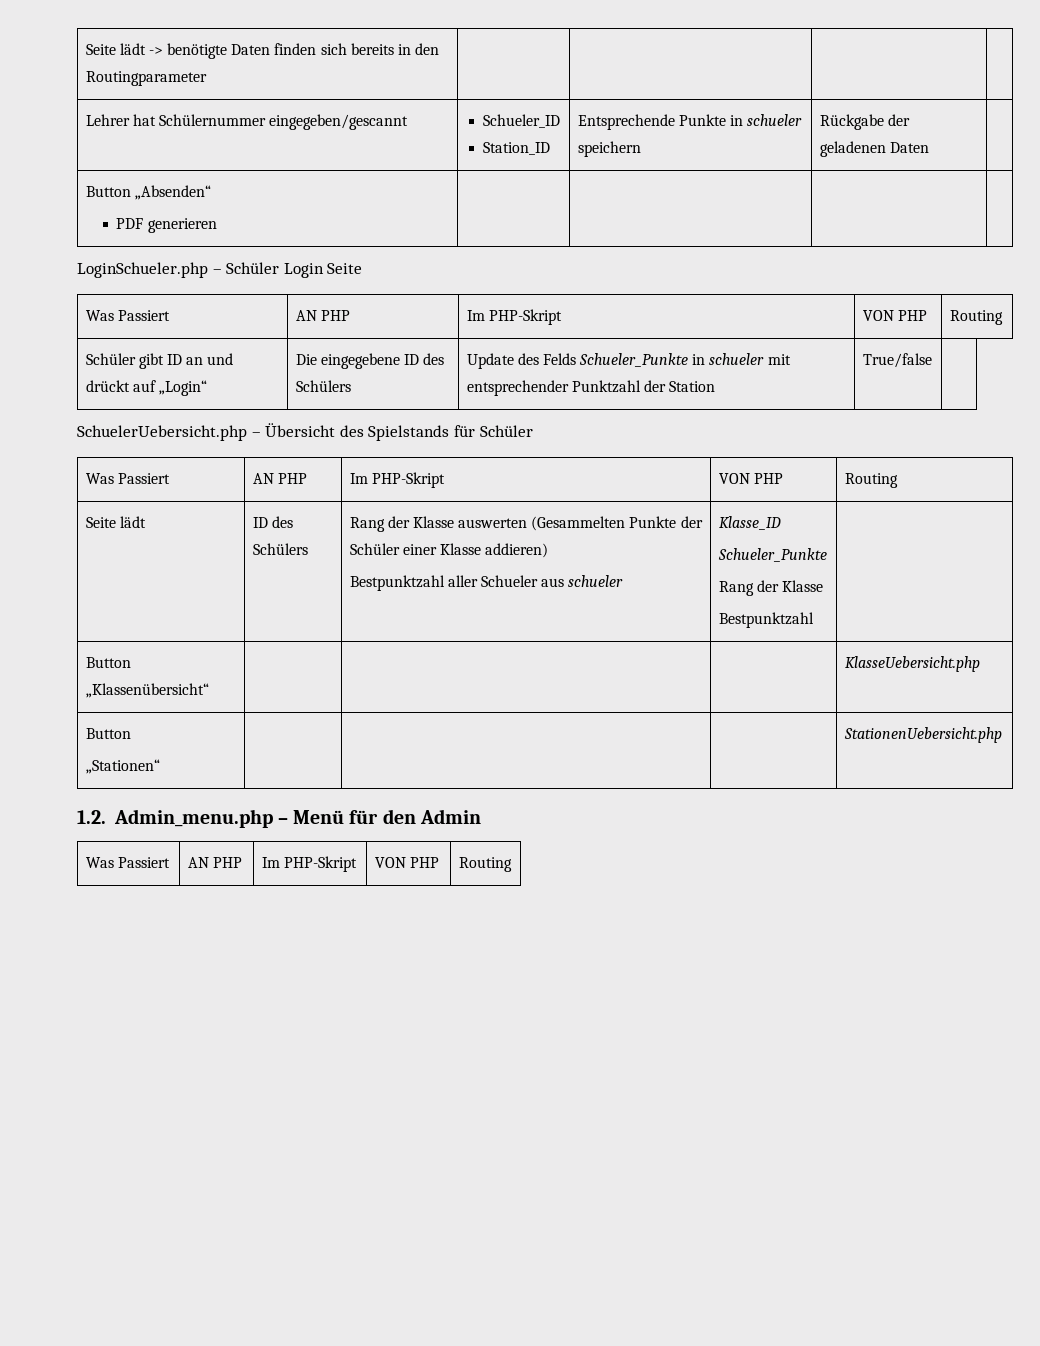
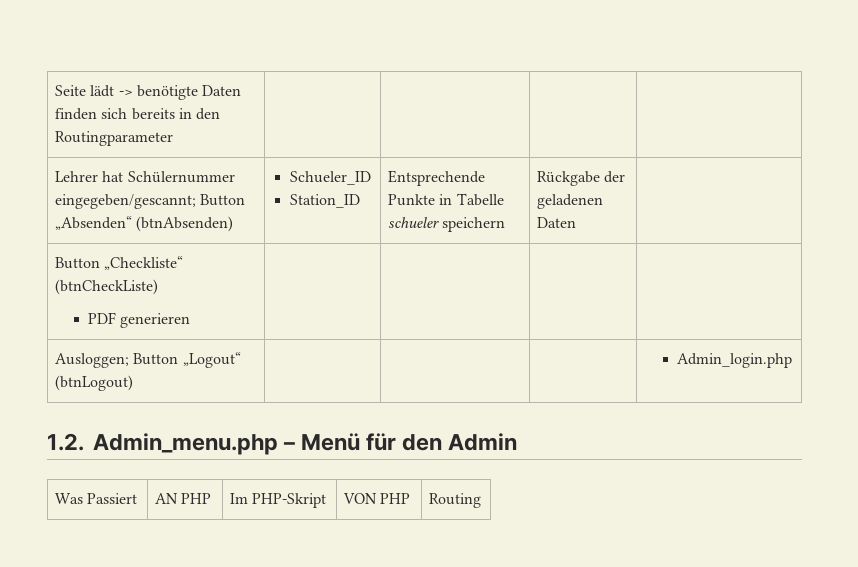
- Lehrer hat Schülernummer eingegeben/gescannt | Schueler_ID
- Station_ID | Entsprechende Punkte in schueler speichern | Rückgabe der geladenen Daten |
+ Lehrer hat Schülernummer eingegeben/gescannt; Button „Absenden“ (btnAbsenden) | Schueler_ID
+ Station_ID | Entsprechende Punkte in Tabelle schueler speichern | Rückgabe der geladenen Daten |
- Button „Absenden“
+ Button „Checkliste“ (btnCheckListe)
- LoginSchueler.php – Schüler Login Seite
- Was Passiert | AN PHP | Im PHP-Skript | VON PHP | Routing
- Schüler gibt ID an und drückt auf „Login“ | Die eingegebene ID des Schülers | Update des Felds Schueler_Punkte in schueler mit entsprechender Punktzahl der Station | True/false |
- SchuelerUebersicht.php – Übersicht des Spielstands für Schüler
- Was Passiert | AN PHP | Im PHP-Skript | VON PHP | Routing
- Seite lädt | ID des Schülers | Rang der Klasse auswerten (Gesammelten Punkte der Schüler einer Klasse addieren)
- Bestpunktzahl aller Schueler aus schueler | Klasse_ID
- Schueler_Punkte
- Rang der Klasse
- Bestpunktzahl |
- Button „Klassenübersicht“ | | | | KlasseUebersicht.php
- Button
- „Stationen“ | | | | StationenUebersicht.php
+ Ausloggen; Button „Logout“ (btnLogout) | | | | Admin_login.php

